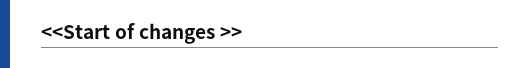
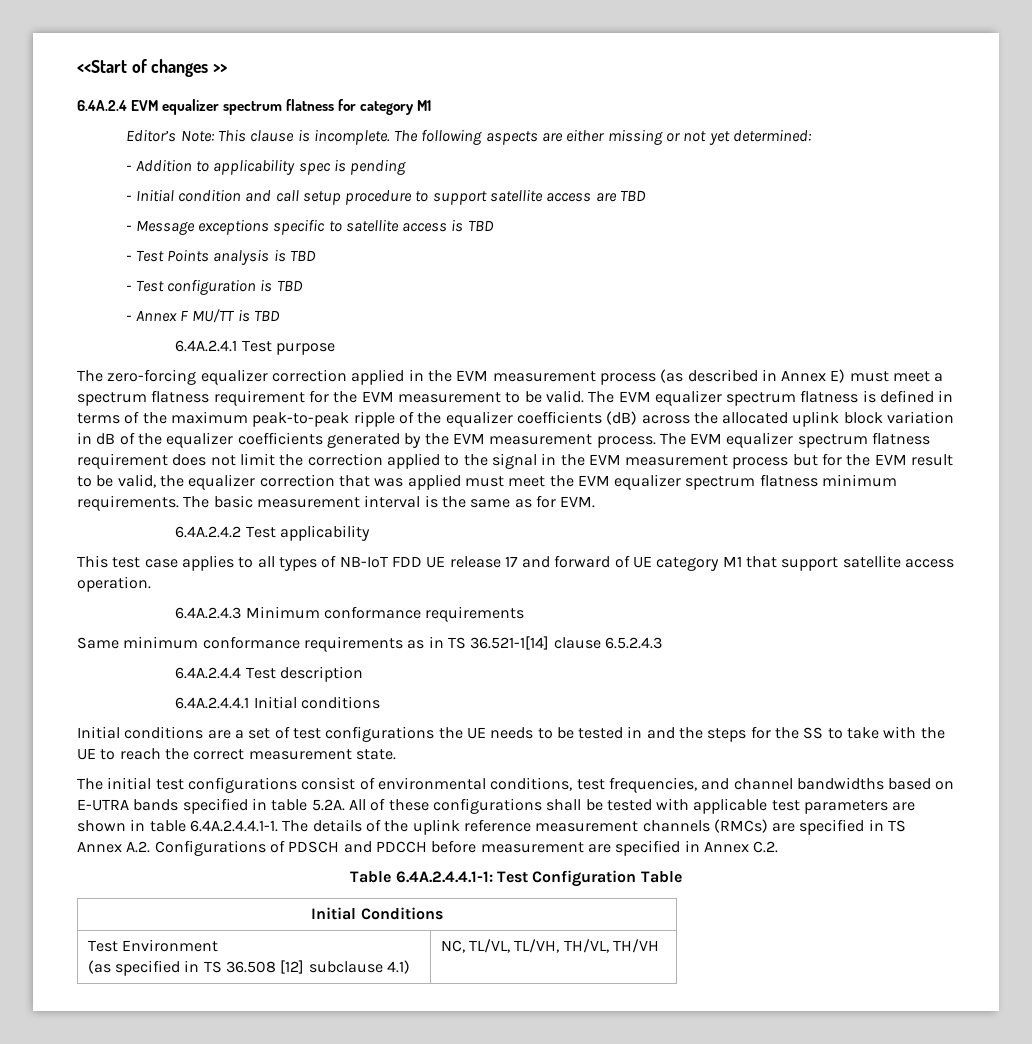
+ 6.4A.2.4 EVM equalizer spectrum flatness for category M1
+ Editor’s Note: This clause is incomplete. The following aspects are either missing or not yet determined:
+ - Addition to applicability spec is pending
+ - Initial condition and call setup procedure to support satellite access are TBD
+ - Message exceptions specific to satellite access is TBD
+ - Test Points analysis is TBD
+ - Test configuration is TBD
+ - Annex F MU/TT is TBD
+ 6.4A.2.4.1 Test purpose
+ The zero-forcing equalizer correction applied in the EVM measurement process (as described in Annex E) must meet a spectrum flatness requirement for the EVM measurement to be valid. The EVM equalizer spectrum flatness is defined in terms of the maximum peak-to-peak ripple of the equalizer coefficients (dB) across the allocated uplink block variation in dB of the equalizer coefficients generated by the EVM measurement process. The EVM equalizer spectrum flatness requirement does not limit the correction applied to the signal in the EVM measurement process but for the EVM result to be valid, the equalizer correction that was applied must meet the EVM equalizer spectrum flatness minimum requirements. The basic measurement interval is the same as for EVM.
+ 6.4A.2.4.2 Test applicability
+ This test case applies to all types of NB-IoT FDD UE release 17 and forward of UE category M1 that support satellite access operation.
+ 6.4A.2.4.3 Minimum conformance requirements
+ Same minimum conformance requirements as in TS 36.521-1[14] clause 6.5.2.4.3
+ 6.4A.2.4.4 Test description
+ 6.4A.2.4.4.1 Initial conditions
+ Initial conditions are a set of test configurations the UE needs to be tested in and the steps for the SS to take with the UE to reach the correct measurement state.
+ The initial test configurations consist of environmental conditions, test frequencies, and channel bandwidths based on E-UTRA bands specified in table 5.2A. All of these configurations shall be tested with applicable test parameters are shown in table 6.4A.2.4.4.1-1. The details of the uplink reference measurement channels (RMCs) are specified in TS Annex A.2. Configurations of PDSCH and PDCCH before measurement are specified in Annex C.2.
+ Table 6.4A.2.4.4.1-1: Test Configuration Table
+ Initial Conditions
+ Test Environment
+ (as specified in TS 36.508 [12] subclause 4.1) | NC, TL/VL, TL/VH, TH/VL, TH/VH

